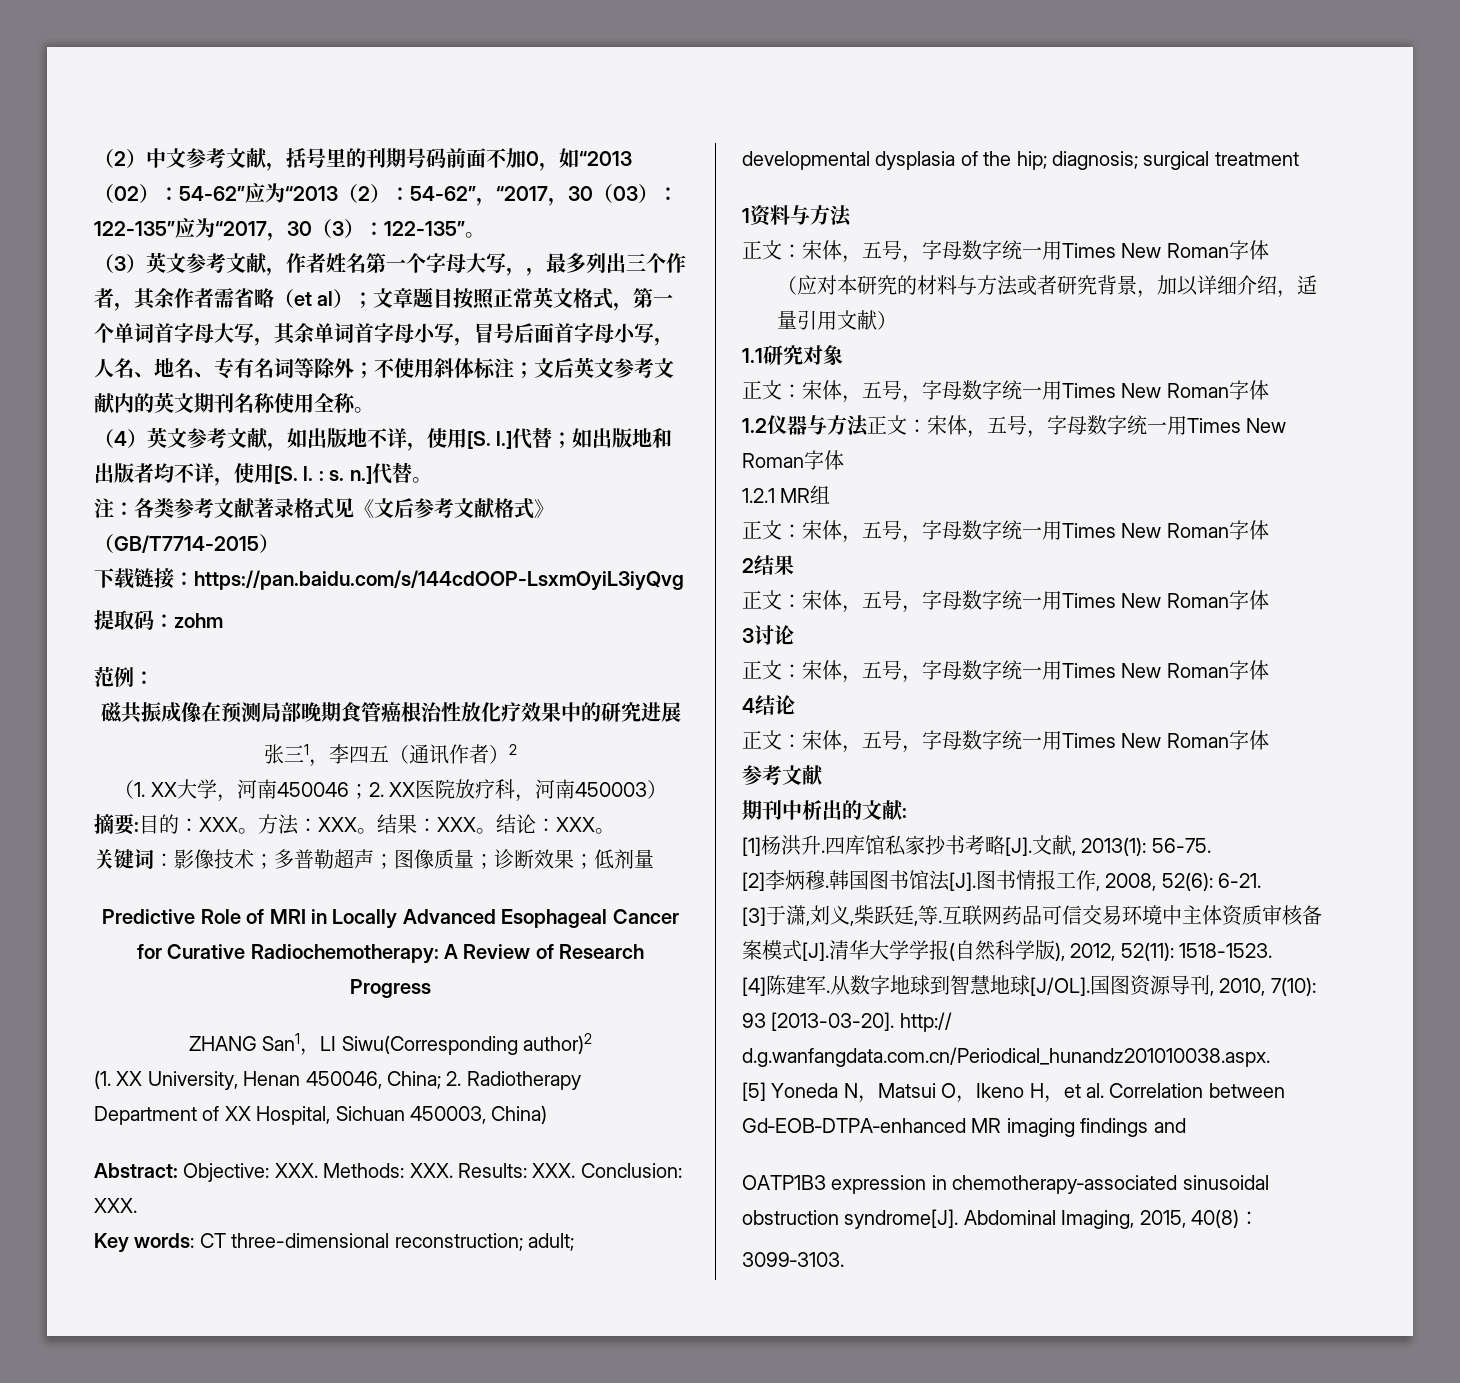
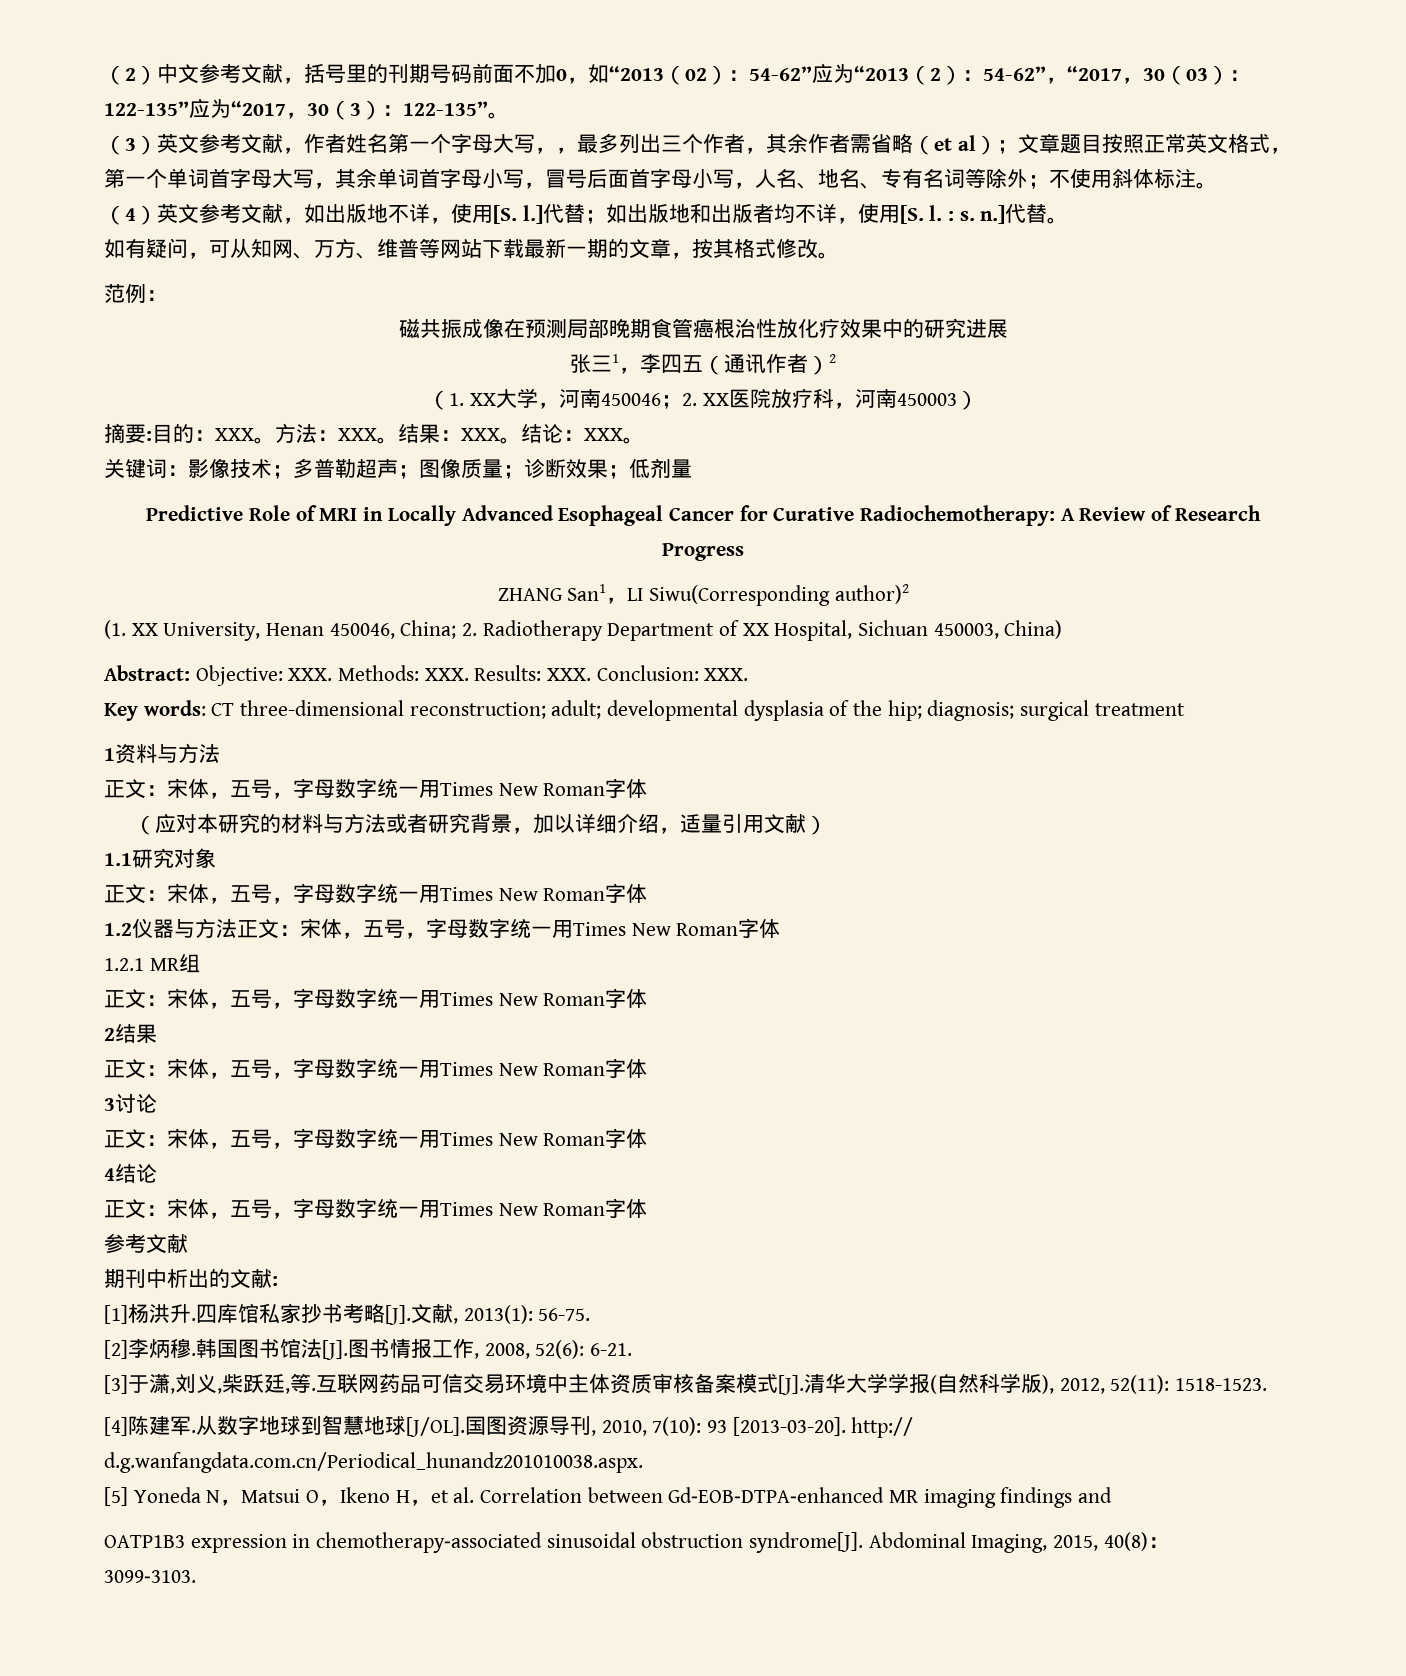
- （3）英文参考文献，作者姓名第一个字母大写，，最多列出三个作者，其余作者需省略（et al）；文章题目按照正常英文格式，第一个单词首字母大写，其余单词首字母小写，冒号后面首字母小写，人名、地名、专有名词等除外；不使用斜体标注；文后英文参考文献内的英文期刊名称使用全称。
+ （3）英文参考文献，作者姓名第一个字母大写，，最多列出三个作者，其余作者需省略（et al）；文章题目按照正常英文格式，第一个单词首字母大写，其余单词首字母小写，冒号后面首字母小写，人名、地名、专有名词等除外；不使用斜体标注。
- 注：各类参考文献著录格式见《文后参考文献格式》（GB/T7714-2015）
- 下载链接：https://pan.baidu.com/s/144cdOOP-LsxmOyiL3iyQvg
- 提取码：zohm
+ 如有疑问，可从知网、万方、维普等网站下载最新一期的文章，按其格式修改。

